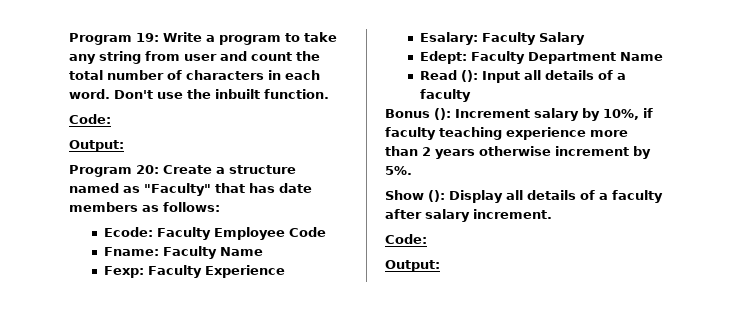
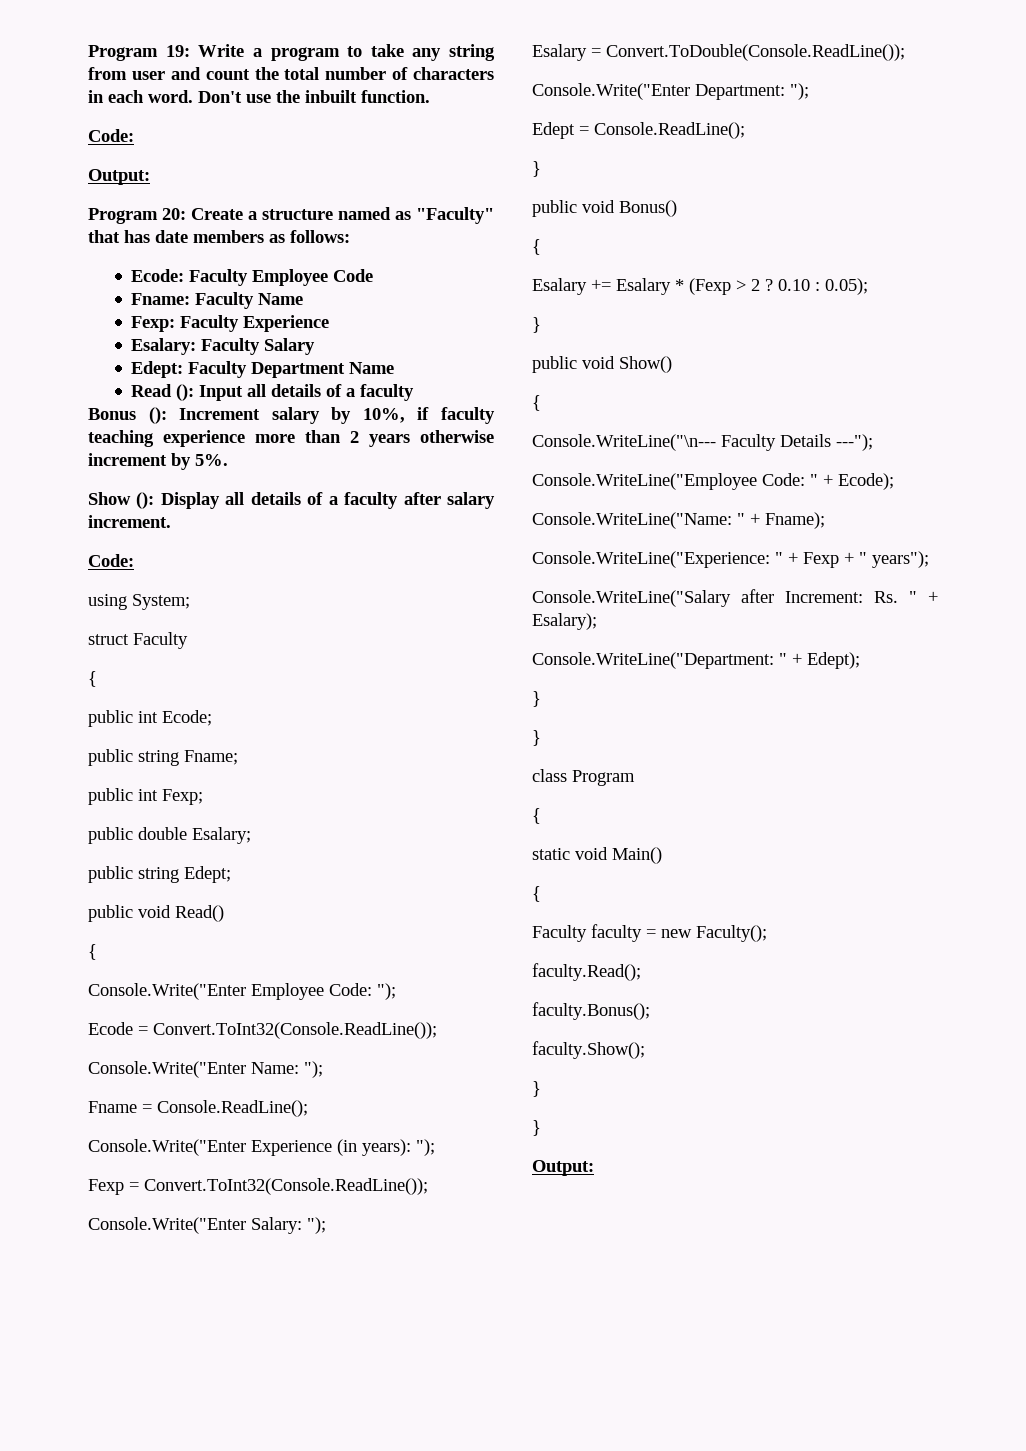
+ using System;
+ struct Faculty
+ {
+ public int Ecode;
+ public string Fname;
+ public int Fexp;
+ public double Esalary;
+ public string Edept;
+ public void Read()
+ {
+ Console.Write("Enter Employee Code: ");
+ Ecode = Convert.ToInt32(Console.ReadLine());
+ Console.Write("Enter Name: ");
+ Fname = Console.ReadLine();
+ Console.Write("Enter Experience (in years): ");
+ Fexp = Convert.ToInt32(Console.ReadLine());
+ Console.Write("Enter Salary: ");
+ Esalary = Convert.ToDouble(Console.ReadLine());
+ Console.Write("Enter Department: ");
+ Edept = Console.ReadLine();
+ }
+ public void Bonus()
+ {
+ Esalary += Esalary * (Fexp > 2 ? 0.10 : 0.05);
+ }
+ public void Show()
+ {
+ Console.WriteLine("\n--- Faculty Details ---");
+ Console.WriteLine("Employee Code: " + Ecode);
+ Console.WriteLine("Name: " + Fname);
+ Console.WriteLine("Experience: " + Fexp + " years");
+ Console.WriteLine("Salary after Increment: Rs. " + Esalary);
+ Console.WriteLine("Department: " + Edept);
+ }
+ }
+ class Program
+ {
+ static void Main()
+ {
+ Faculty faculty = new Faculty();
+ faculty.Read();
+ faculty.Bonus();
+ faculty.Show();
+ }
+ }

